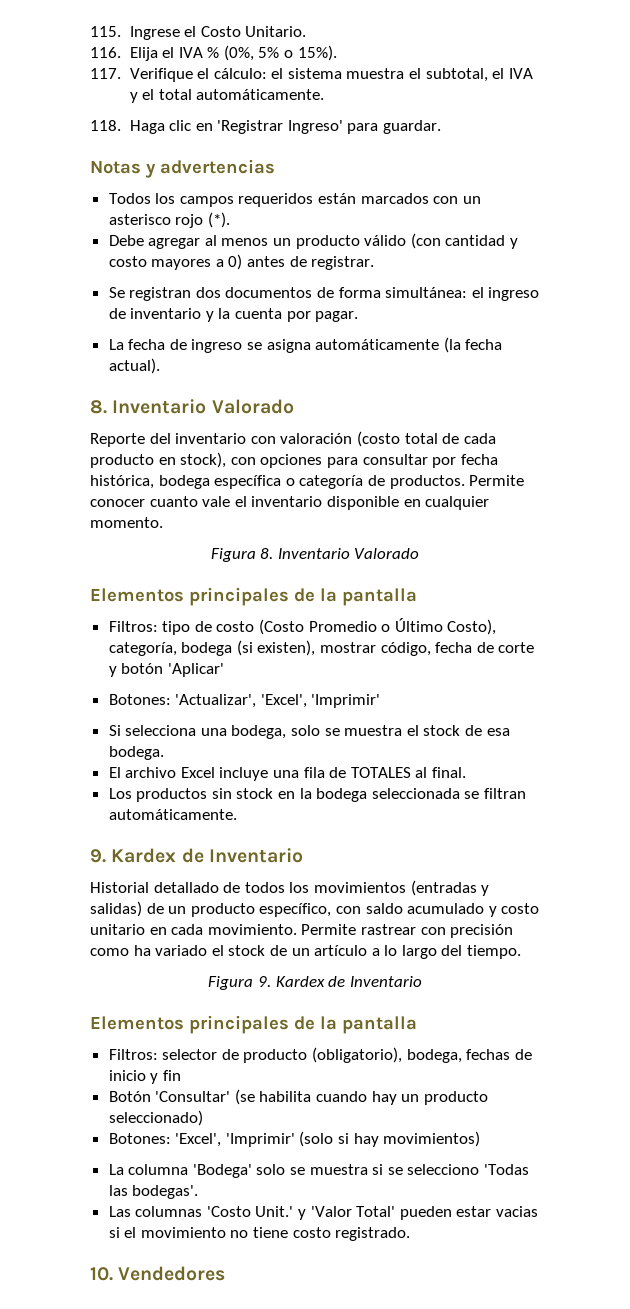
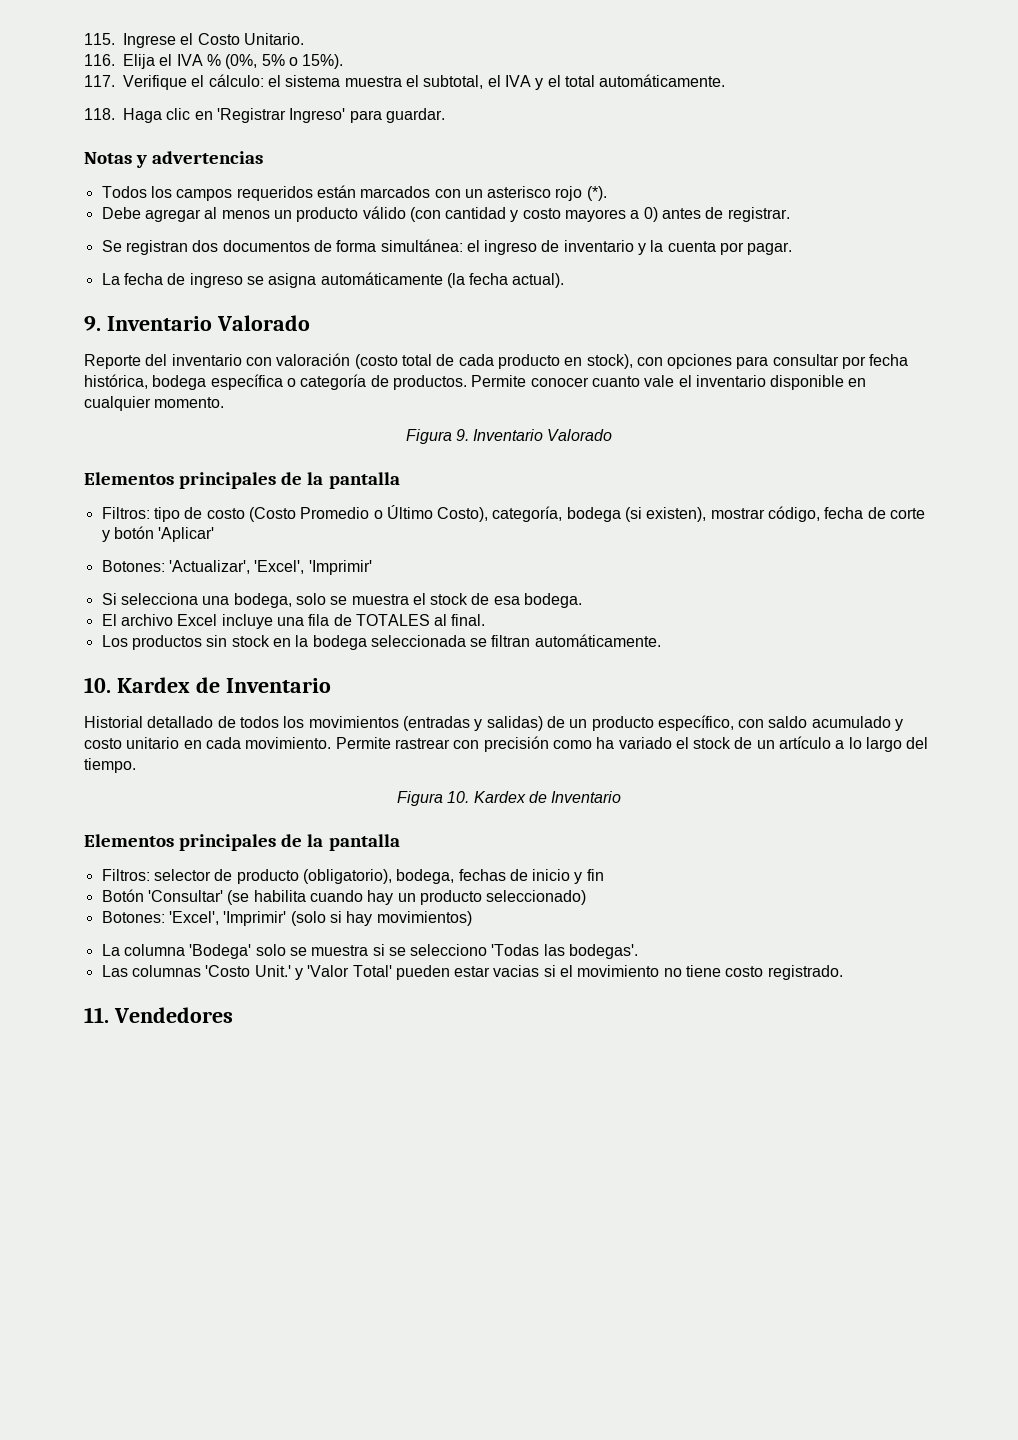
  La fecha de ingreso se asigna automáticamente (la fecha actual).
- 8. Inventario Valorado
+ 9. Inventario Valorado
- Figura 8. Inventario Valorado
+ Figura 9. Inventario Valorado
  Los productos sin stock en la bodega seleccionada se filtran automáticamente.
- 9. Kardex de Inventario
+ 10. Kardex de Inventario
- Figura 9. Kardex de Inventario
+ Figura 10. Kardex de Inventario
- 10. Vendedores
+ 11. Vendedores

